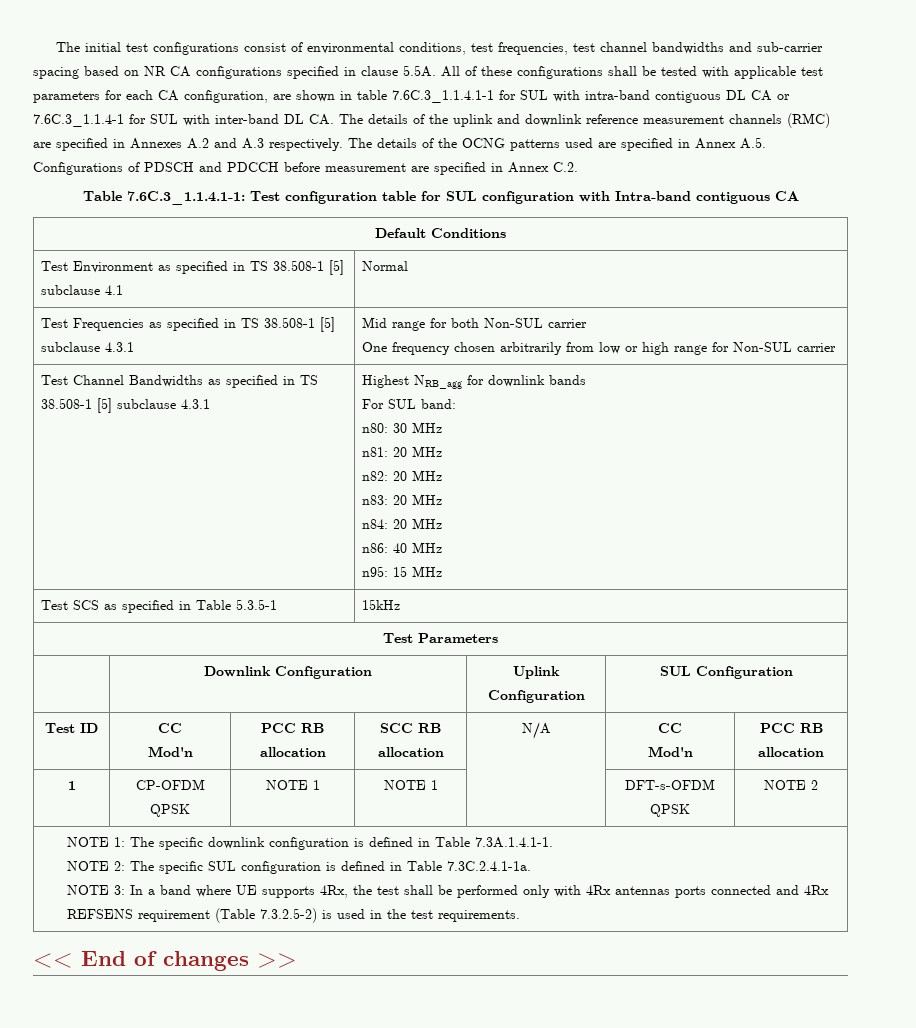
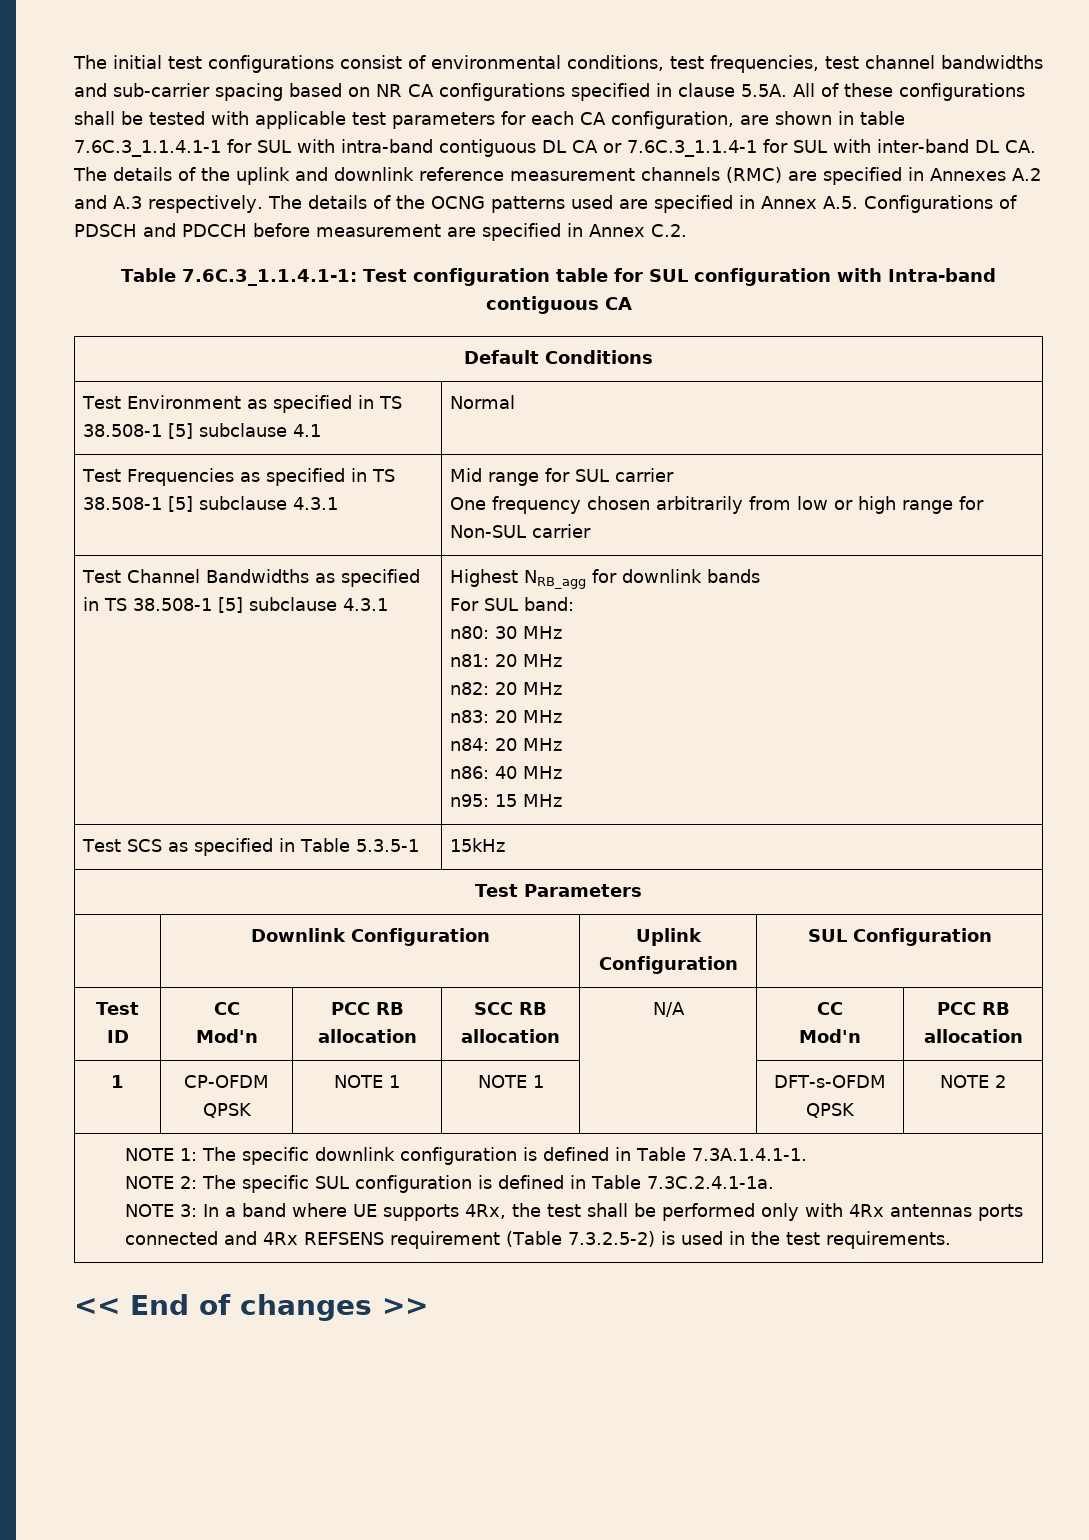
- Test Frequencies as specified in TS 38.508-1 [5] subclause 4.3.1 | Mid range for both Non-SUL carrier
+ Test Frequencies as specified in TS 38.508-1 [5] subclause 4.3.1 | Mid range for SUL carrier

